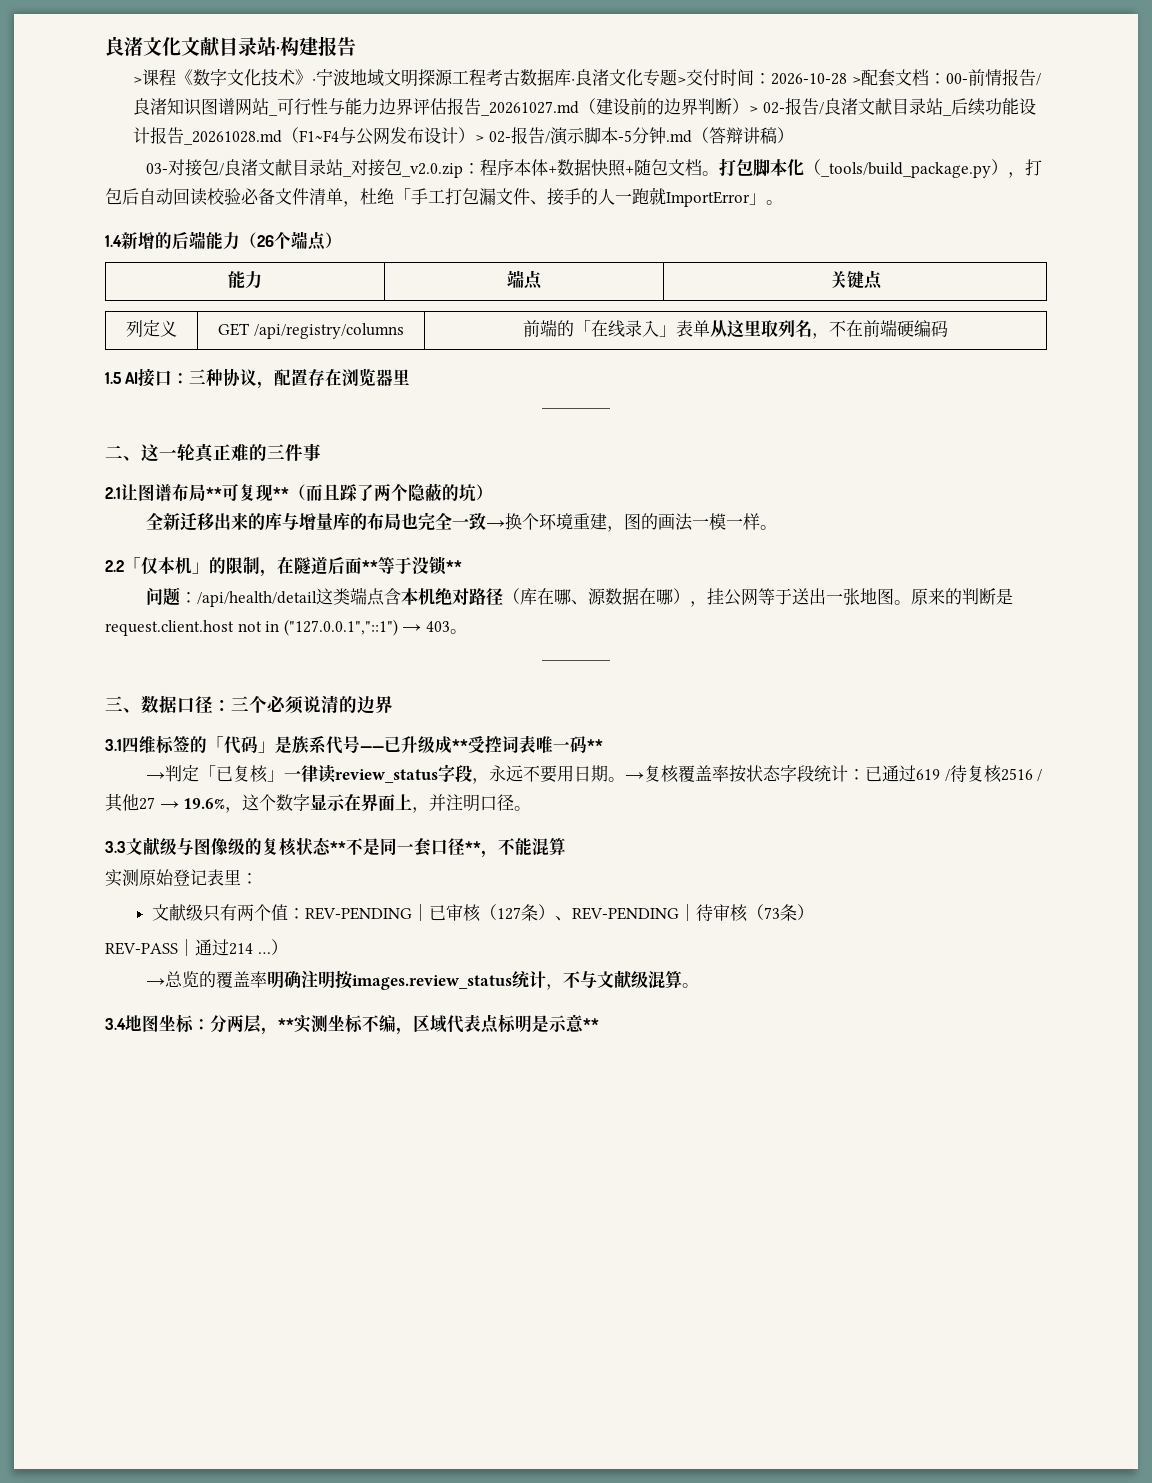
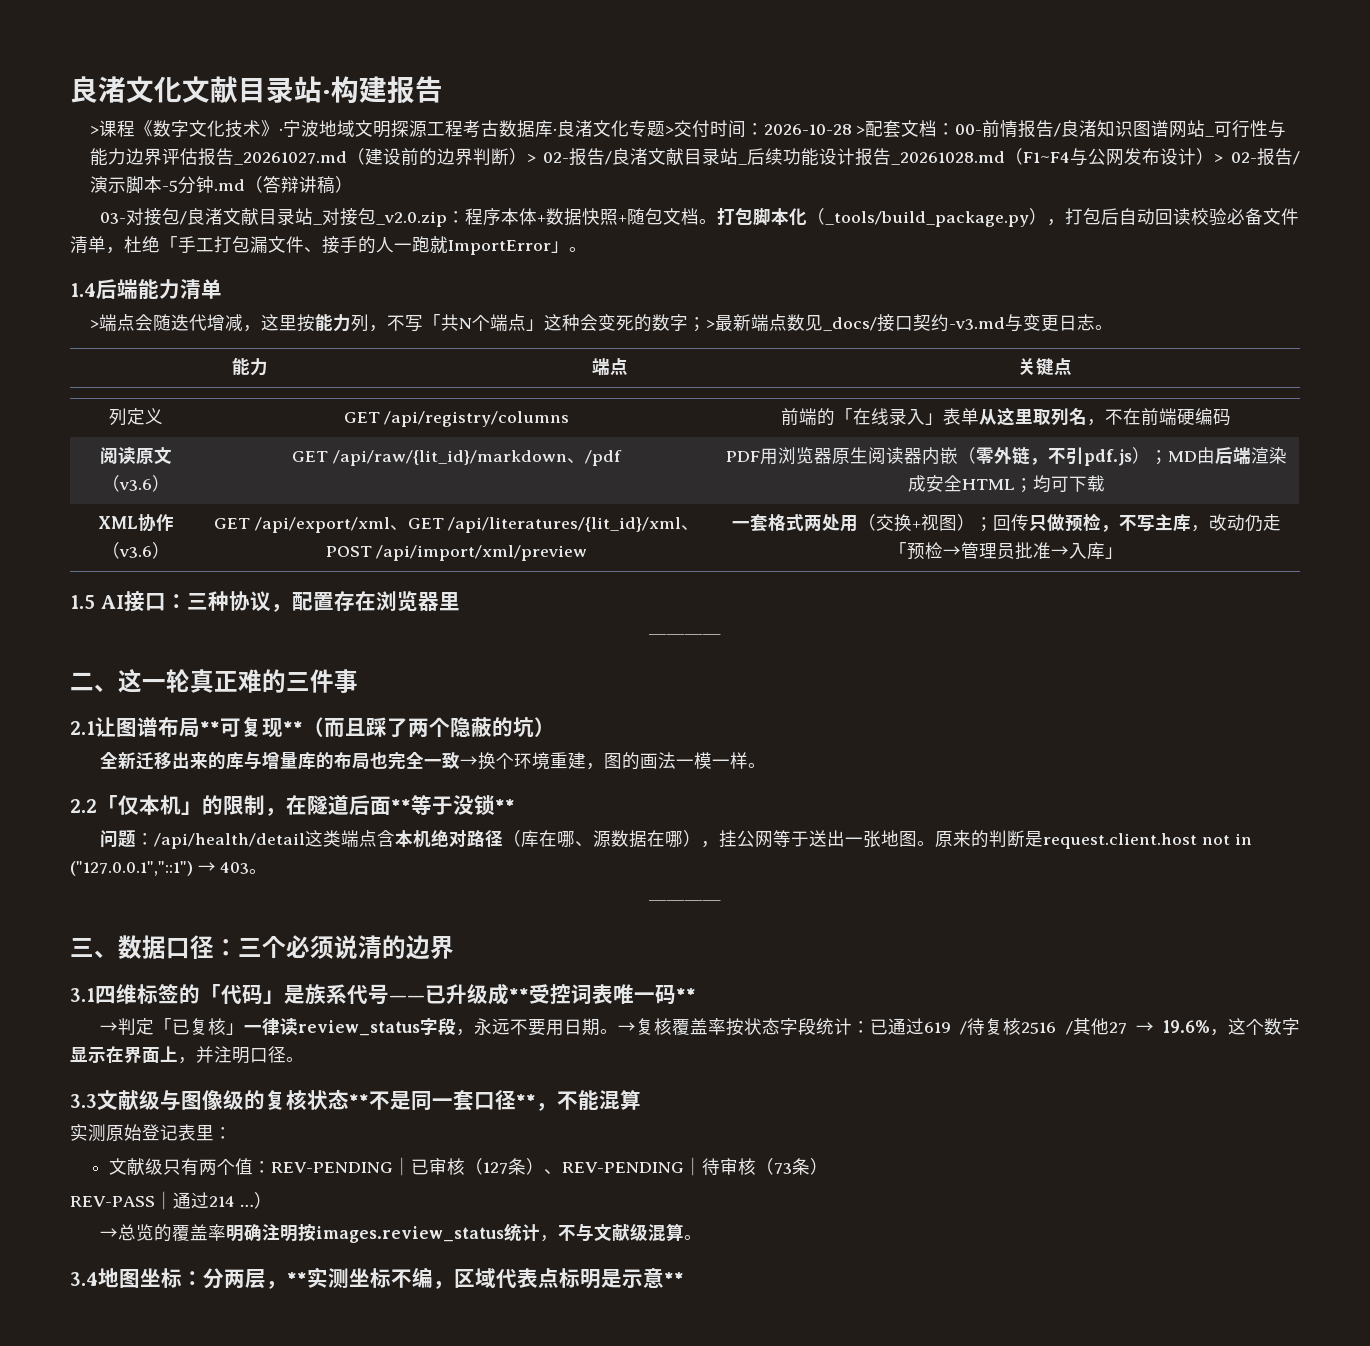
- 1.4新增的后端能力（26个端点）
+ 1.4后端能力清单
+ >端点会随迭代增减，这里按能力列，不写「共N个端点」这种会变死的数字；>最新端点数见_docs/接口契约-v3.md与变更日志。
+ 阅读原文（v3.6） | GET /api/raw/{lit_id}/markdown、/pdf | PDF用浏览器原生阅读器内嵌（零外链，不引pdf.js）；MD由后端渲染成安全HTML；均可下载
+ XML协作（v3.6） | GET /api/export/xml、GET /api/literatures/{lit_id}/xml、POST /api/import/xml/preview | 一套格式两处用（交换+视图）；回传只做预检，不写主库，改动仍走「预检→管理员批准→入库」

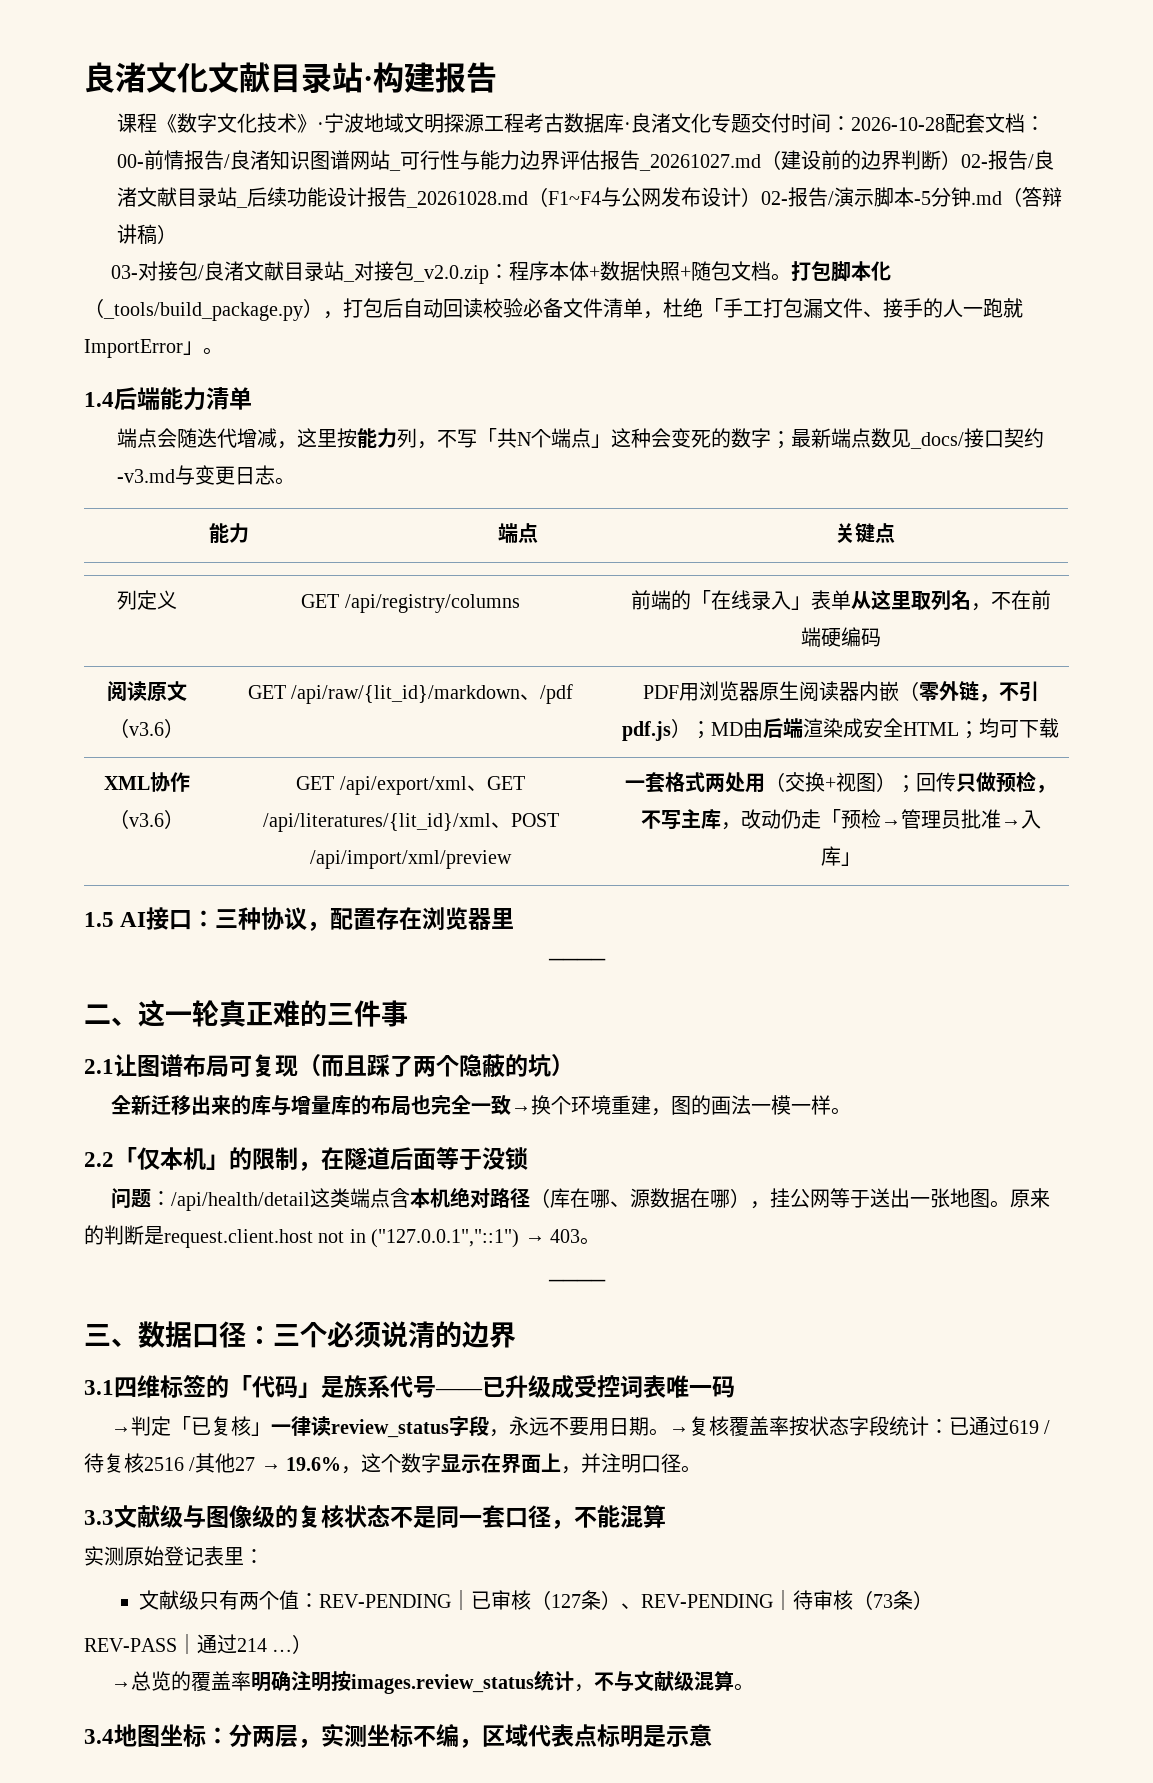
- >课程《数字文化技术》·宁波地域文明探源工程考古数据库·良渚文化专题>交付时间：
+ 课程《数字文化技术》·宁波地域文明探源工程考古数据库·良渚文化专题交付时间：
- 2026-10-28 >配套文档：
+ 2026-10-28配套文档：
- 00-前情报告/良渚知识图谱网站_可行性与能力边界评估报告_20261027.md（建设前的边界判断）> 02-报告/良渚文献目录站_后续功能设计报告_20261028.md（F1~F4与公网发布设计）> 02-报告/演示脚本-5分钟.md（答辩讲稿）
+ 00-前情报告/良渚知识图谱网站_可行性与能力边界评估报告_20261027.md（建设前的边界判断）02-报告/良渚文献目录站_后续功能设计报告_20261028.md（F1~F4与公网发布设计）02-报告/演示脚本-5分钟.md（答辩讲稿）
- >端点会随迭代增减，这里按能力列，不写「共N个端点」这种会变死的数字；>最新端点数见_docs/接口契约-v3.md与变更日志。
+ 端点会随迭代增减，这里按能力列，不写「共N个端点」这种会变死的数字；最新端点数见_docs/接口契约-v3.md与变更日志。
- 2.1让图谱布局**可复现**（而且踩了两个隐蔽的坑）
+ 2.1让图谱布局可复现（而且踩了两个隐蔽的坑）
- 2.2「仅本机」的限制，在隧道后面**等于没锁**
+ 2.2「仅本机」的限制，在隧道后面等于没锁
- 3.1四维标签的「代码」是族系代号——已升级成**受控词表唯一码**
+ 3.1四维标签的「代码」是族系代号——已升级成受控词表唯一码
- 3.3文献级与图像级的复核状态**不是同一套口径**，不能混算
+ 3.3文献级与图像级的复核状态不是同一套口径，不能混算
- 3.4地图坐标：分两层，**实测坐标不编，区域代表点标明是示意**
+ 3.4地图坐标：分两层，实测坐标不编，区域代表点标明是示意

